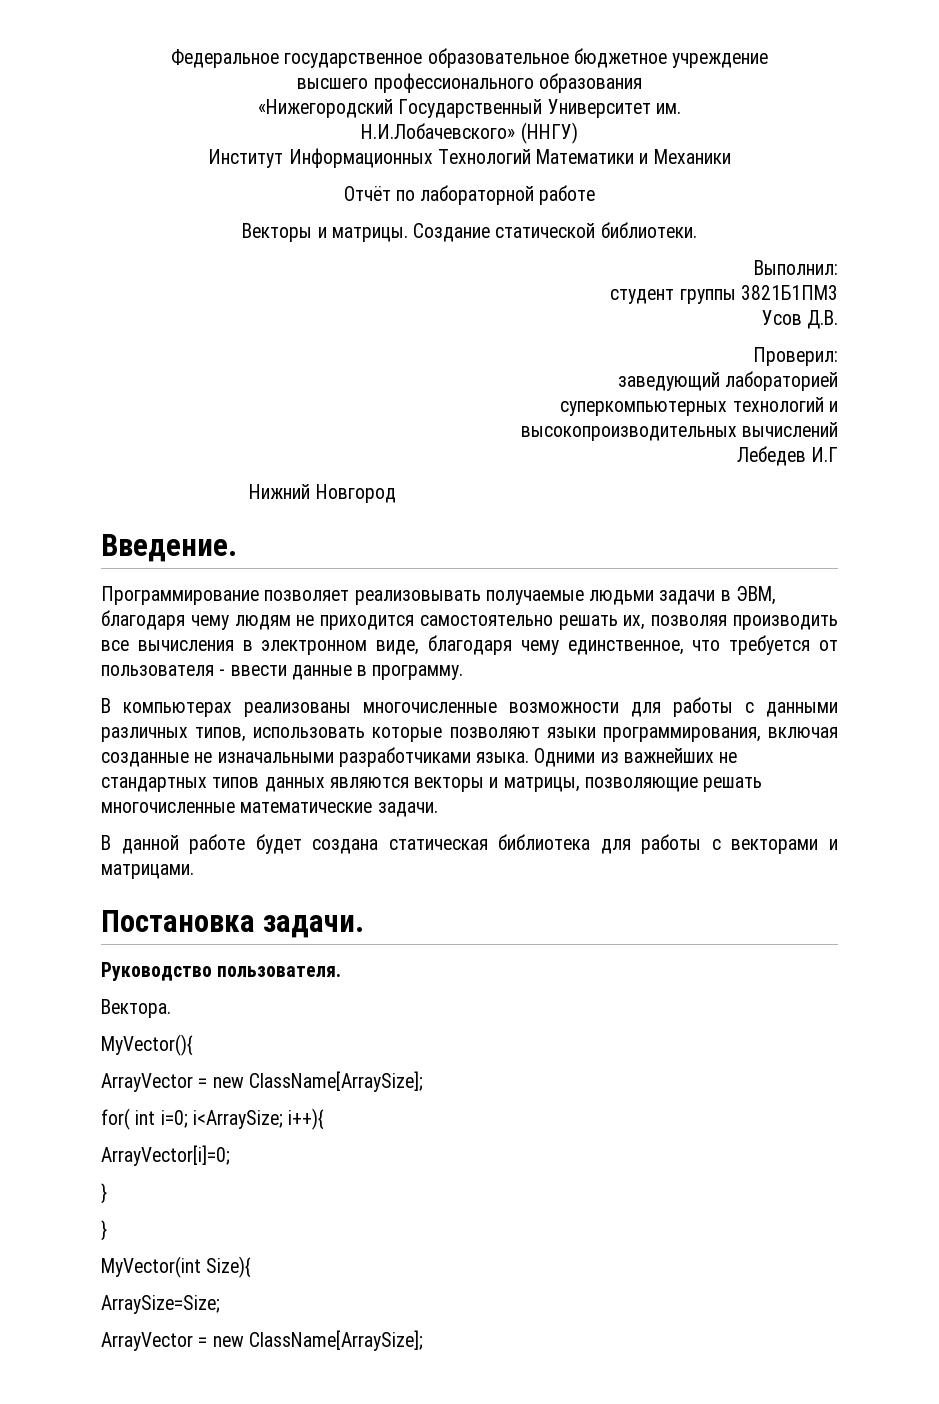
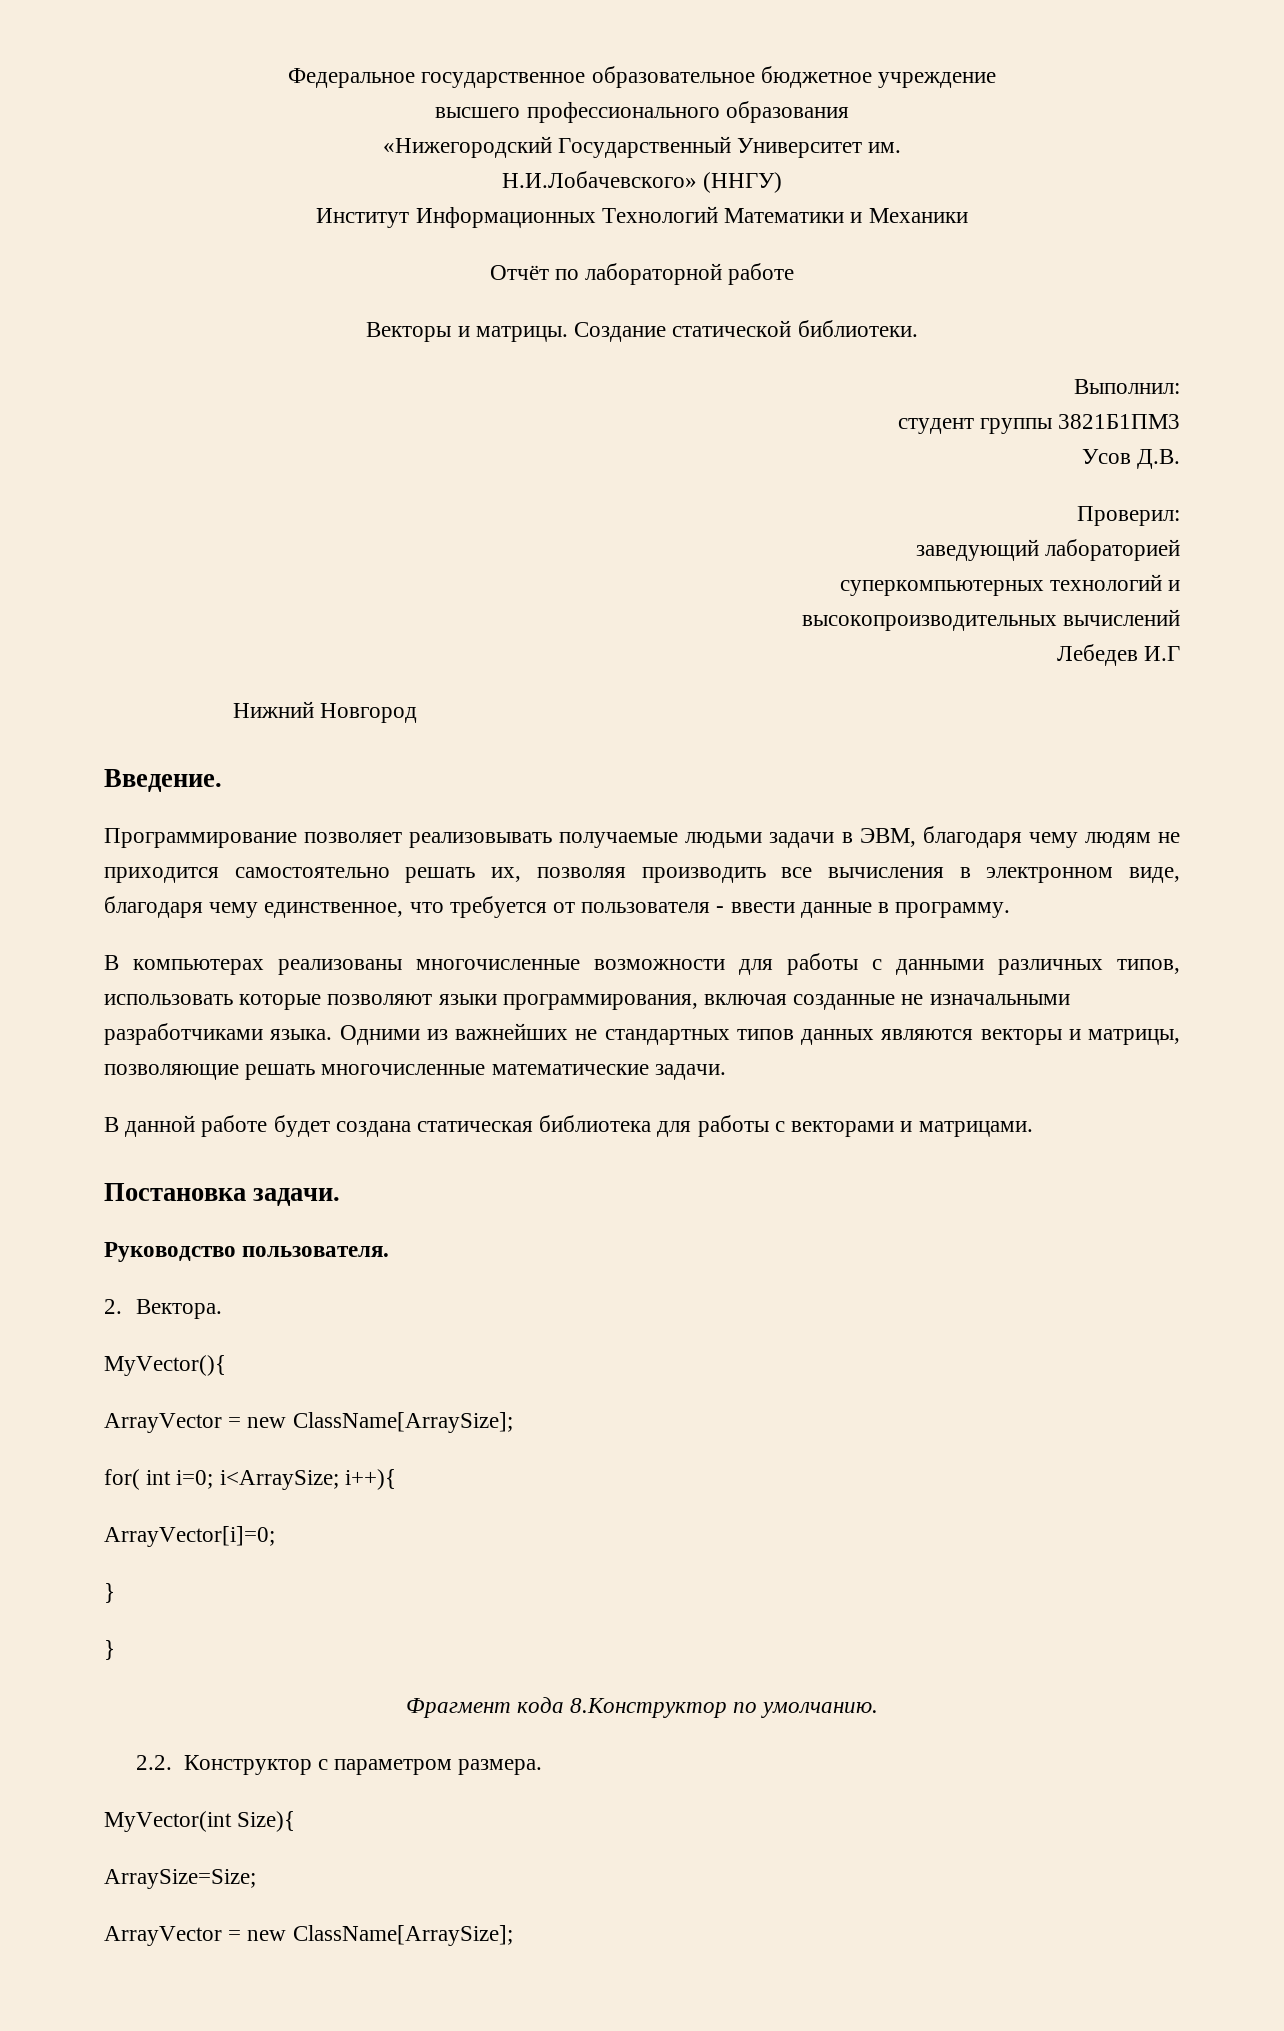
- Вектора.
+ 2. Вектора.
+ Фрагмент кода 8.Конструктор по умолчанию.
+ 2.2. Конструктор с параметром размера.

